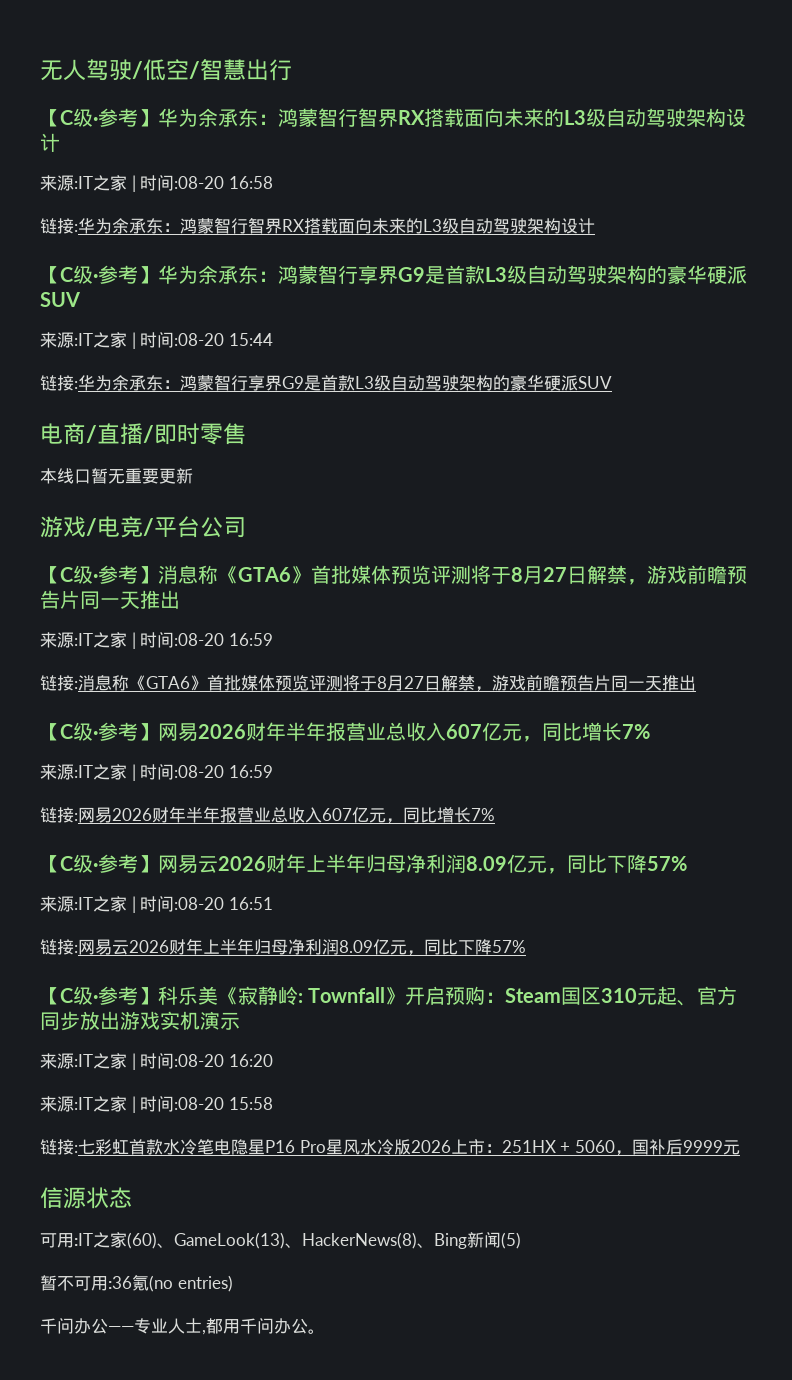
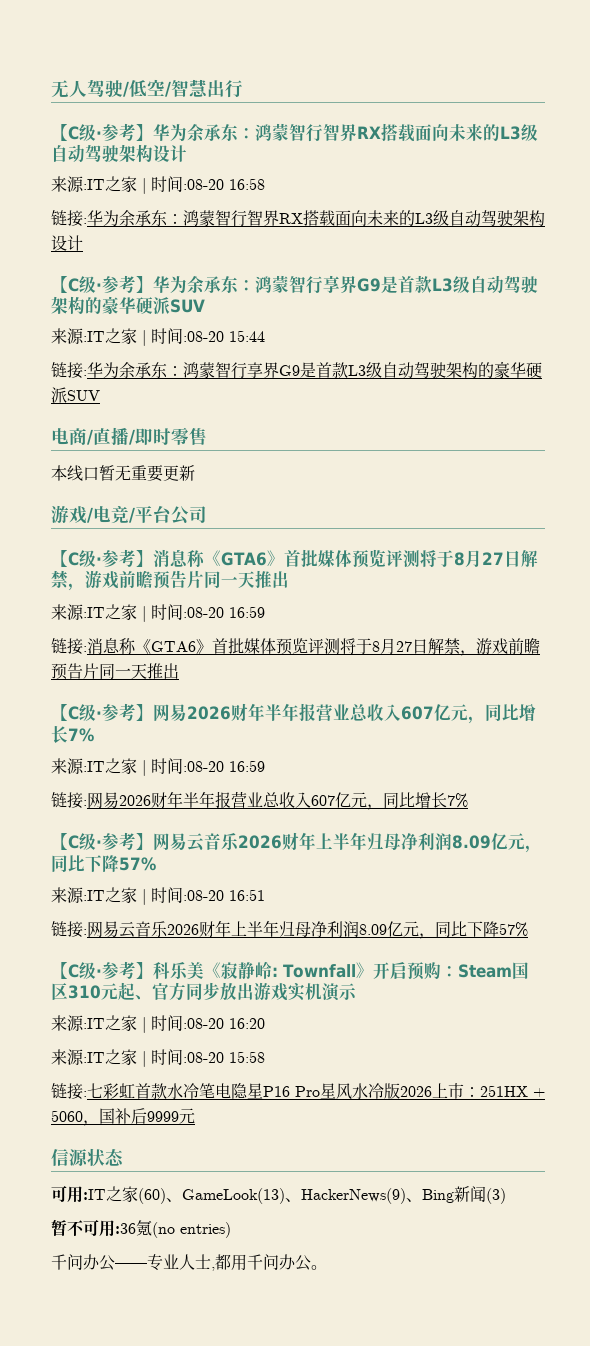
- 【C级·参考】网易云2026财年上半年归母净利润8.09亿元，同比下降57%
+ 【C级·参考】网易云音乐2026财年上半年归母净利润8.09亿元，同比下降57%
- 链接:网易云2026财年上半年归母净利润8.09亿元，同比下降57%
+ 链接:网易云音乐2026财年上半年归母净利润8.09亿元，同比下降57%
- 可用:IT之家(60)、GameLook(13)、HackerNews(8)、Bing新闻(5)
+ 可用:IT之家(60)、GameLook(13)、HackerNews(9)、Bing新闻(3)

